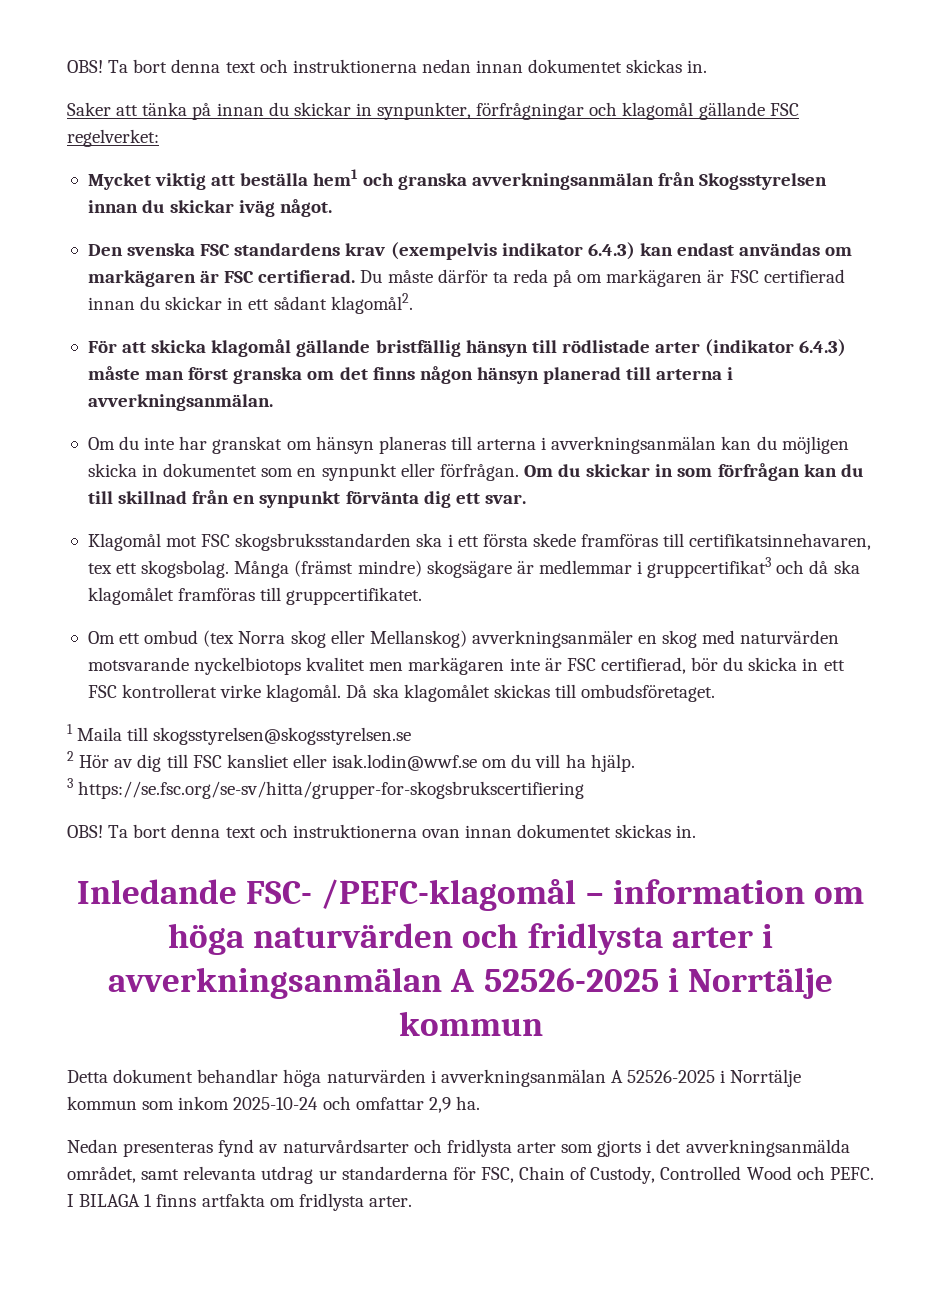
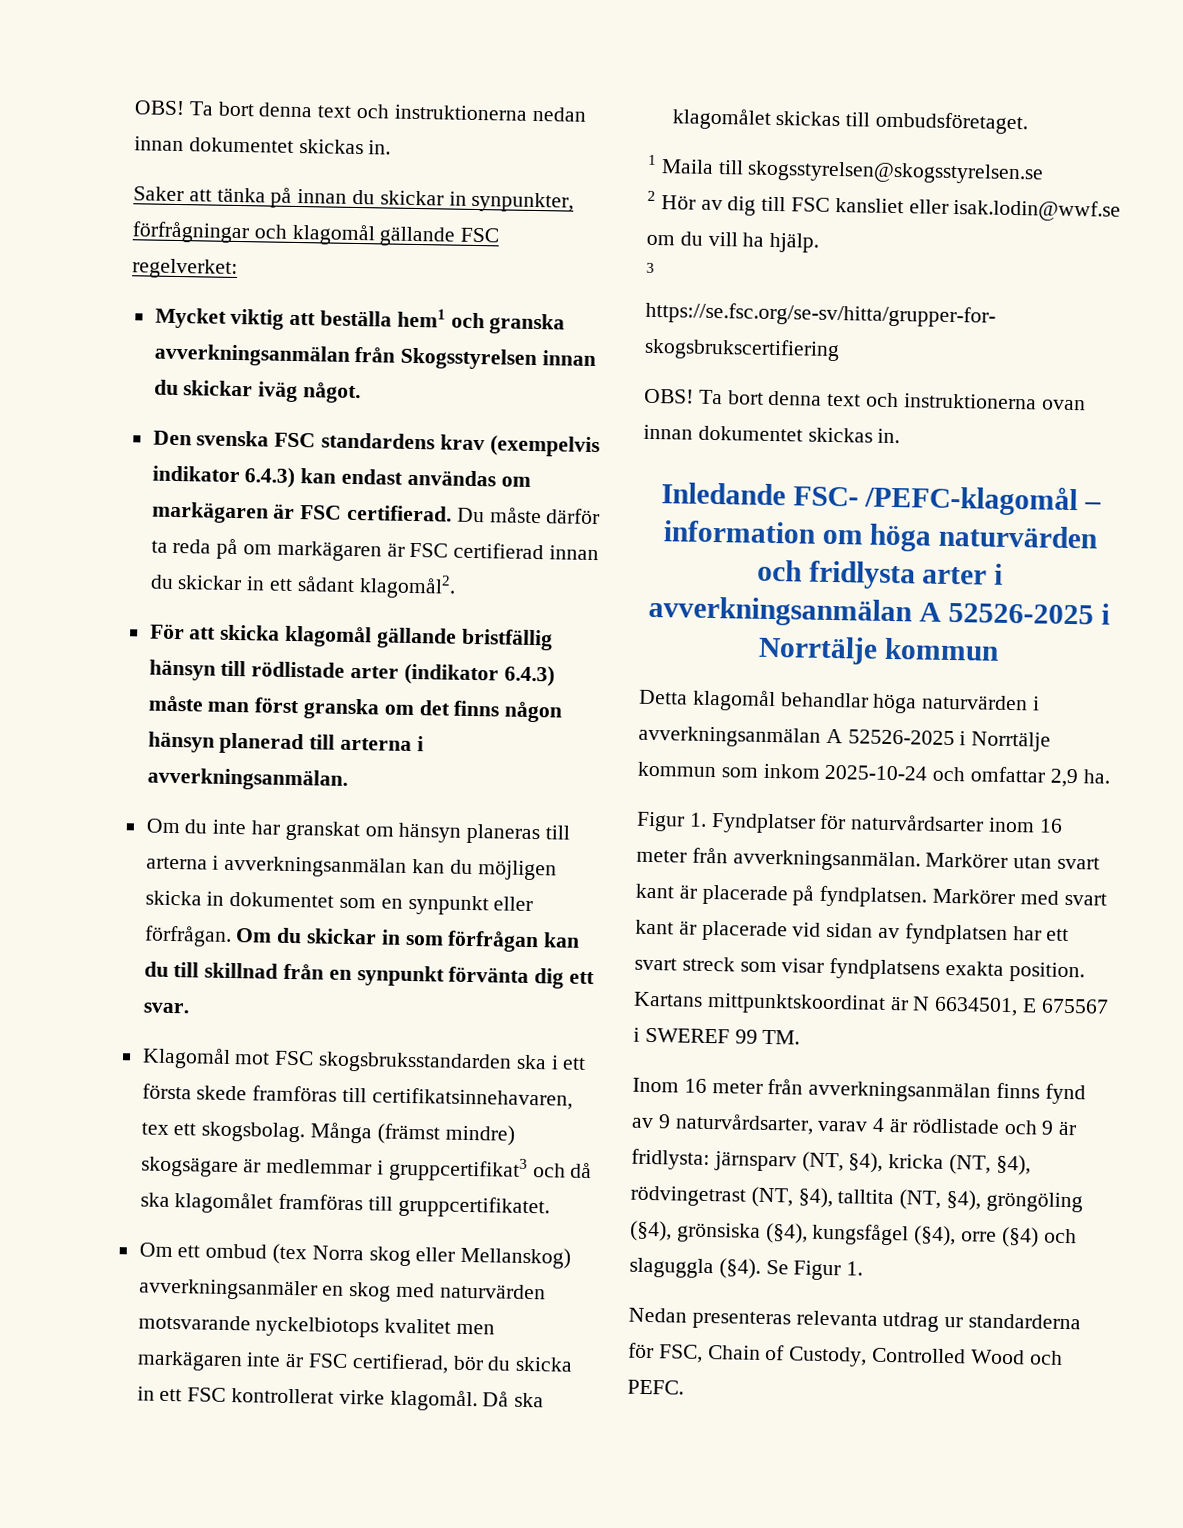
- Detta dokument behandlar höga naturvärden i avverkningsanmälan A 52526-2025 i Norrtälje kommun som inkom 2025-10-24 och omfattar 2,9 ha.
+ Detta klagomål behandlar höga naturvärden i avverkningsanmälan A 52526-2025 i Norrtälje kommun som inkom 2025-10-24 och omfattar 2,9 ha.
- Nedan presenteras fynd av naturvårdsarter och fridlysta arter som gjorts i det avverkningsanmälda området, samt relevanta utdrag ur standarderna för FSC, Chain of Custody, Controlled Wood och PEFC. I BILAGA 1 finns artfakta om fridlysta arter.
+ Figur 1. Fyndplatser för naturvårdsarter inom 16 meter från avverkningsanmälan. Markörer utan svart kant är placerade på fyndplatsen. Markörer med svart kant är placerade vid sidan av fyndplatsen har ett svart streck som visar fyndplatsens exakta position. Kartans mittpunktskoordinat är N 6634501, E 675567 i SWEREF 99 TM.
+ Inom 16 meter från avverkningsanmälan finns fynd av 9 naturvårdsarter, varav 4 är rödlistade och 9 är fridlysta: järnsparv (NT, §4), kricka (NT, §4), rödvingetrast (NT, §4), talltita (NT, §4), gröngöling (§4), grönsiska (§4), kungsfågel (§4), orre (§4) och slaguggla (§4). Se Figur 1.
+ Nedan presenteras relevanta utdrag ur standarderna för FSC, Chain of Custody, Controlled Wood och PEFC.

